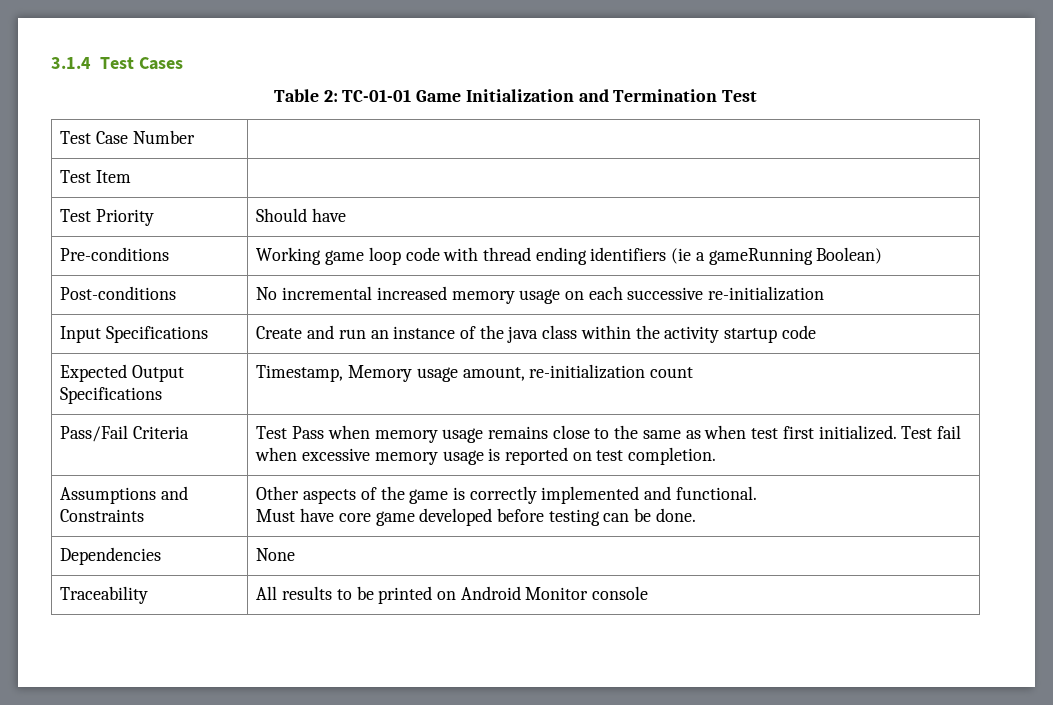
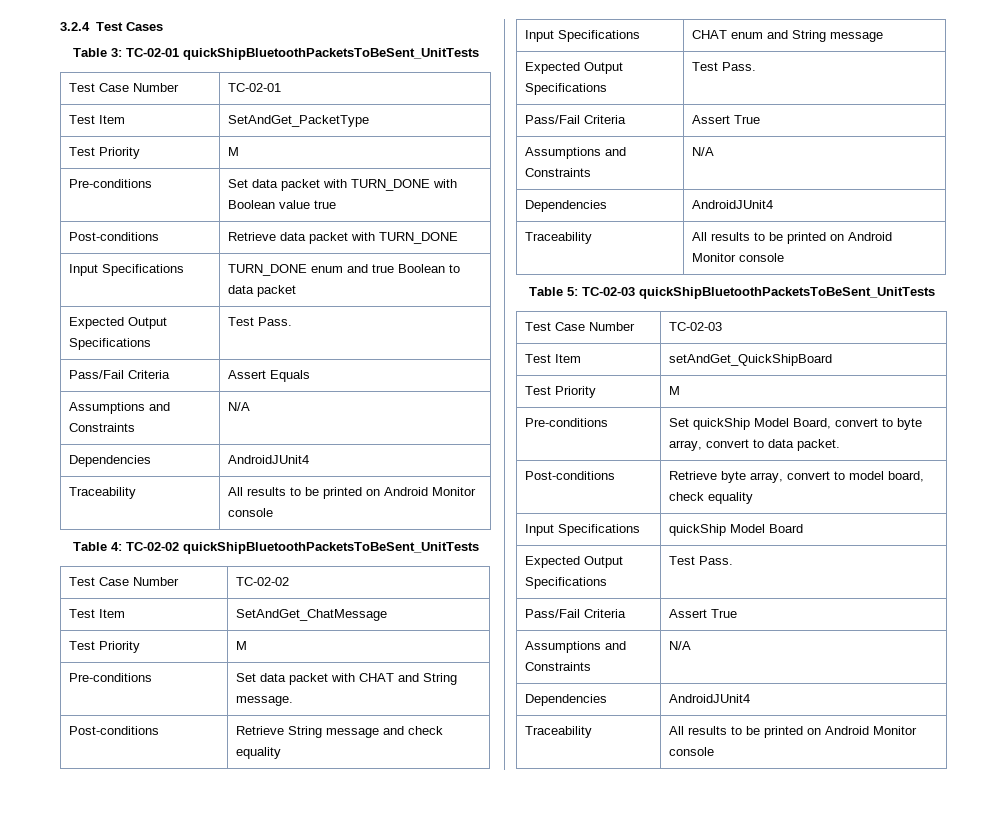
- 3.1.4 Test Cases
+ 3.2.4 Test Cases
- Table 2: TC-01-01 Game Initialization and Termination Test
- Test Case Number |
- Test Item |
- Test Priority | Should have
- Pre-conditions | Working game loop code with thread ending identifiers (ie a gameRunning Boolean)
- Post-conditions | No incremental increased memory usage on each successive re-initialization
- Input Specifications | Create and run an instance of the java class within the activity startup code
- Expected Output Specifications | Timestamp, Memory usage amount, re-initialization count
- Pass/Fail Criteria | Test Pass when memory usage remains close to the same as when test first initialized. Test fail when excessive memory usage is reported on test completion.
- Assumptions and Constraints | Other aspects of the game is correctly implemented and functional.
- Must have core game developed before testing can be done.
- Dependencies | None
+ Table 3: TC-02-01 quickShipBluetoothPacketsToBeSent_UnitTests
+ Test Case Number | TC-02-01
+ Test Item | SetAndGet_PacketType
+ Test Priority | M
+ Pre-conditions | Set data packet with TURN_DONE with Boolean value true
+ Post-conditions | Retrieve data packet with TURN_DONE
+ Input Specifications | TURN_DONE enum and true Boolean to data packet
+ Expected Output Specifications | Test Pass.
+ Pass/Fail Criteria | Assert Equals
+ Assumptions and Constraints | N/A
+ Dependencies | AndroidJUnit4
+ Table 4: TC-02-02 quickShipBluetoothPacketsToBeSent_UnitTests
+ Test Case Number | TC-02-02
+ Test Item | SetAndGet_ChatMessage
+ Test Priority | M
+ Pre-conditions | Set data packet with CHAT and String message.
+ Post-conditions | Retrieve String message and check equality
+ Input Specifications | CHAT enum and String message
+ Expected Output Specifications | Test Pass.
+ Pass/Fail Criteria | Assert True
+ Assumptions and Constraints | N/A
+ Dependencies | AndroidJUnit4
+ Traceability | All results to be printed on Android Monitor console
+ Table 5: TC-02-03 quickShipBluetoothPacketsToBeSent_UnitTests
+ Test Case Number | TC-02-03
+ Test Item | setAndGet_QuickShipBoard
+ Test Priority | M
+ Pre-conditions | Set quickShip Model Board, convert to byte array, convert to data packet.
+ Post-conditions | Retrieve byte array, convert to model board, check equality
+ Input Specifications | quickShip Model Board
+ Expected Output Specifications | Test Pass.
+ Pass/Fail Criteria | Assert True
+ Assumptions and Constraints | N/A
+ Dependencies | AndroidJUnit4
+ Traceability | All results to be printed on Android Monitor console

